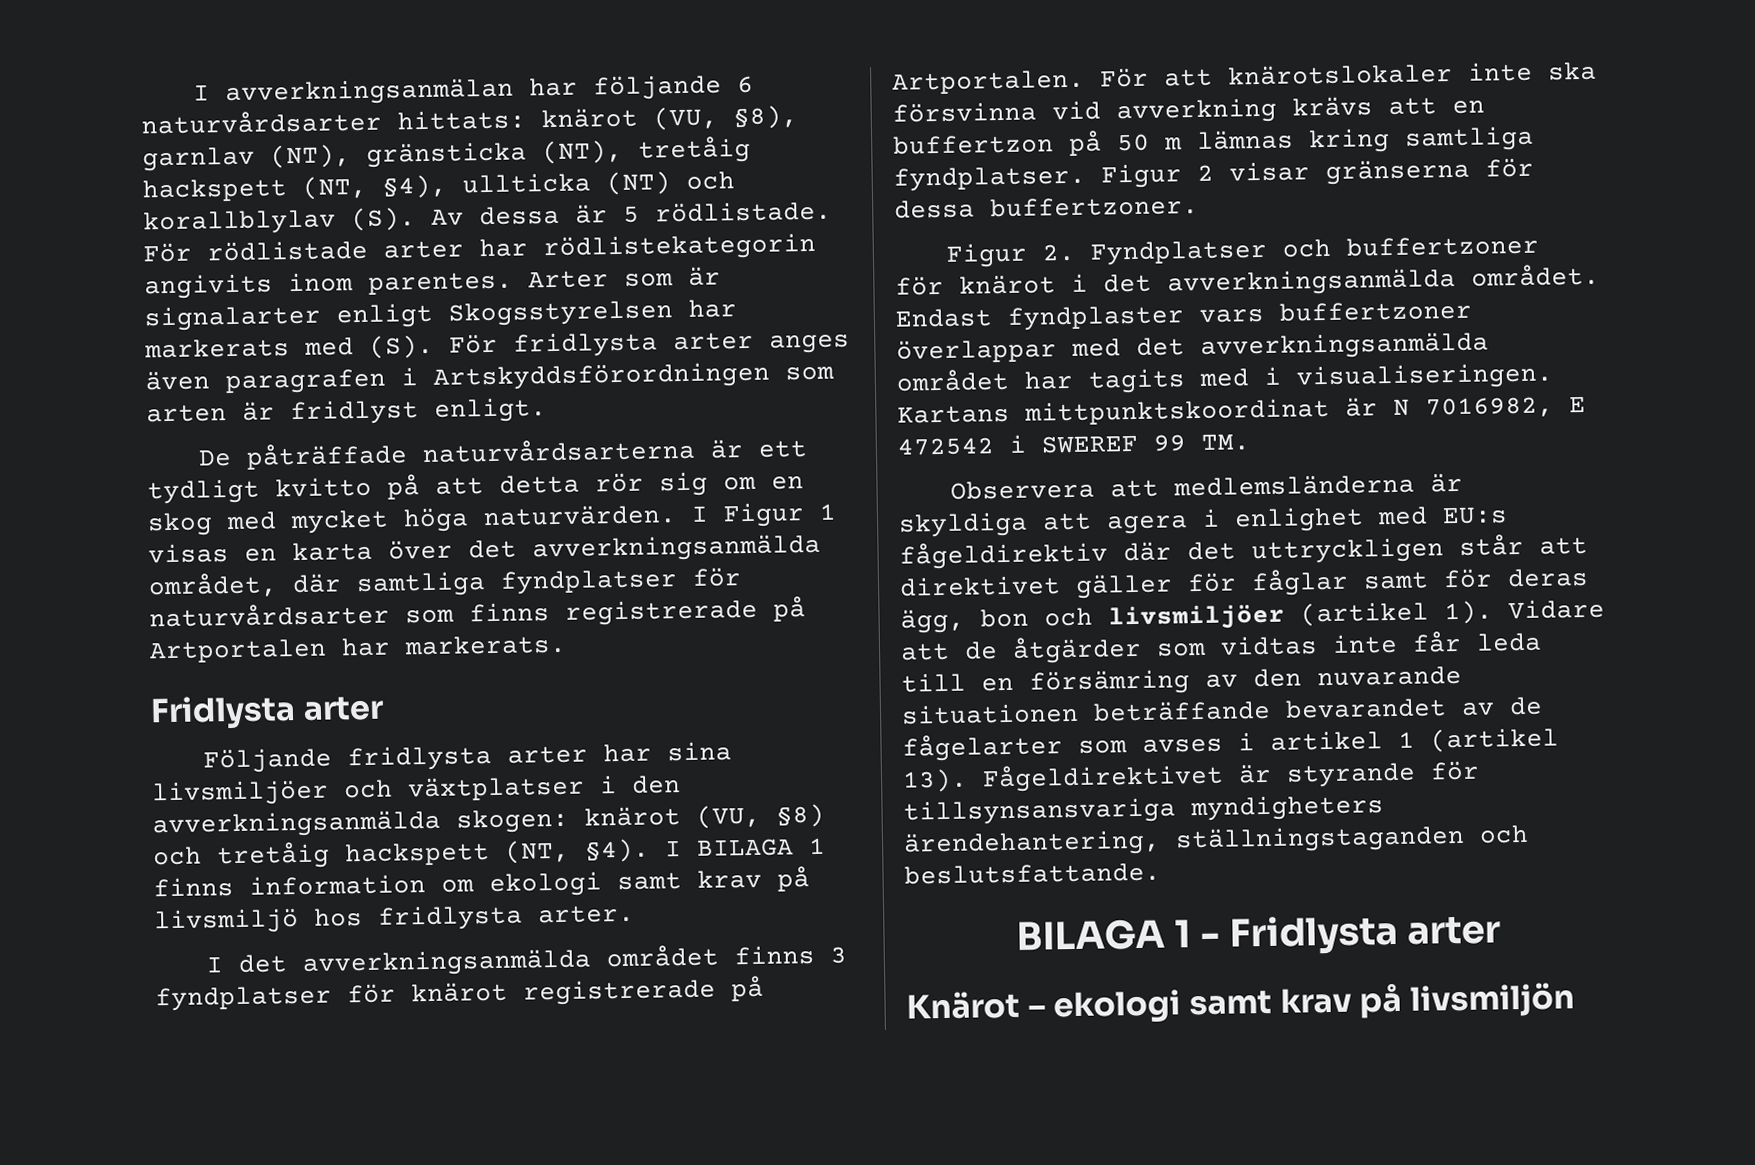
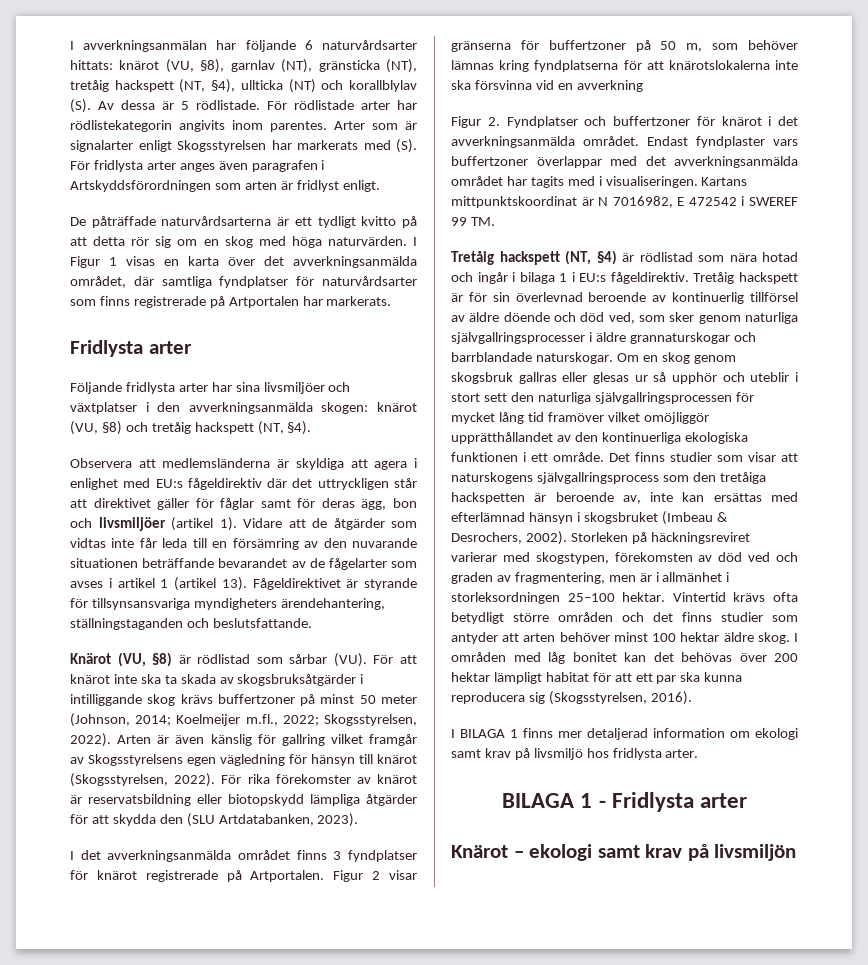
- De påträffade naturvårdsarterna är ett tydligt kvitto på att detta rör sig om en skog med mycket höga naturvärden.
+ De påträffade naturvårdsarterna är ett tydligt kvitto på att detta rör sig om en skog med höga naturvärden.
- I BILAGA 1 finns information om ekologi samt krav på livsmiljö hos fridlysta arter.
- I det avverkningsanmälda området finns 3 fyndplatser för knärot registrerade på Artportalen. För att knärotslokaler inte ska försvinna vid avverkning krävs att en buffertzon på 50 m lämnas kring samtliga fyndplatser. Figur 2 visar gränserna för dessa buffertzoner.
- Figur 2. Fyndplatser och buffertzoner för knärot i det avverkningsanmälda området. Endast fyndplaster vars buffertzoner överlappar med det avverkningsanmälda området har tagits med i visualiseringen. Kartans mittpunktskoordinat är N 7016982, E 472542 i SWEREF 99 TM.
+ Knärot (VU, §8) är rödlistad som sårbar (VU). För att knärot inte ska ta skada av skogsbruksåtgärder i intilliggande skog krävs buffertzoner på minst 50 meter (Johnson, 2014; Koelmeijer m.fl., 2022; Skogsstyrelsen, 2022). Arten är även känslig för gallring vilket framgår av Skogsstyrelsens egen vägledning för hänsyn till knärot (Skogsstyrelsen, 2022). För rika förekomster av knärot är reservatsbildning eller biotopskydd lämpliga åtgärder för att skydda den (SLU Artdatabanken, 2023).
+ I det avverkningsanmälda området finns 3 fyndplatser för knärot registrerade på Artportalen. Figur 2 visar gränserna för buffertzoner på 50 m, som behöver lämnas kring fyndplatserna för att knärotslokalerna inte ska försvinna vid en avverkning
+ Figur 2. Fyndplatser och buffertzoner för knärot i det avverkningsanmälda området. Endast fyndplaster vars buffertzoner överlappar med det avverkningsanmälda området har tagits med i visualiseringen. Kartans mittpunktskoordinat är N 7016982, E 472542 i SWEREF 99 TM.
+ Tretåig hackspett (NT, §4) är rödlistad som nära hotad och ingår i bilaga 1 i EU:s fågeldirektiv. Tretåig hackspett är för sin överlevnad beroende av kontinuerlig tillförsel av äldre döende och död ved, som sker genom naturliga självgallringsprocesser i äldre grannaturskogar och barrblandade naturskogar. Om en skog genom skogsbruk gallras eller glesas ur så upphör och uteblir i stort sett den naturliga självgallringsprocessen för mycket lång tid framöver vilket omöjliggör upprätthållandet av den kontinuerliga ekologiska funktionen i ett område. Det finns studier som visar att naturskogens självgallringsprocess som den tretåiga hackspetten är beroende av, inte kan ersättas med efterlämnad hänsyn i skogsbruket (Imbeau & Desrochers, 2002). Storleken på häckningsreviret varierar med skogstypen, förekomsten av död ved och graden av fragmentering, men är i allmänhet i storleksordningen 25–100 hektar. Vintertid krävs ofta betydligt större områden och det finns studier som antyder att arten behöver minst 100 hektar äldre skog. I områden med låg bonitet kan det behövas över 200 hektar lämpligt habitat för att ett par ska kunna reproducera sig (Skogsstyrelsen, 2016).
+ I BILAGA 1 finns mer detaljerad information om ekologi samt krav på livsmiljö hos fridlysta arter.

